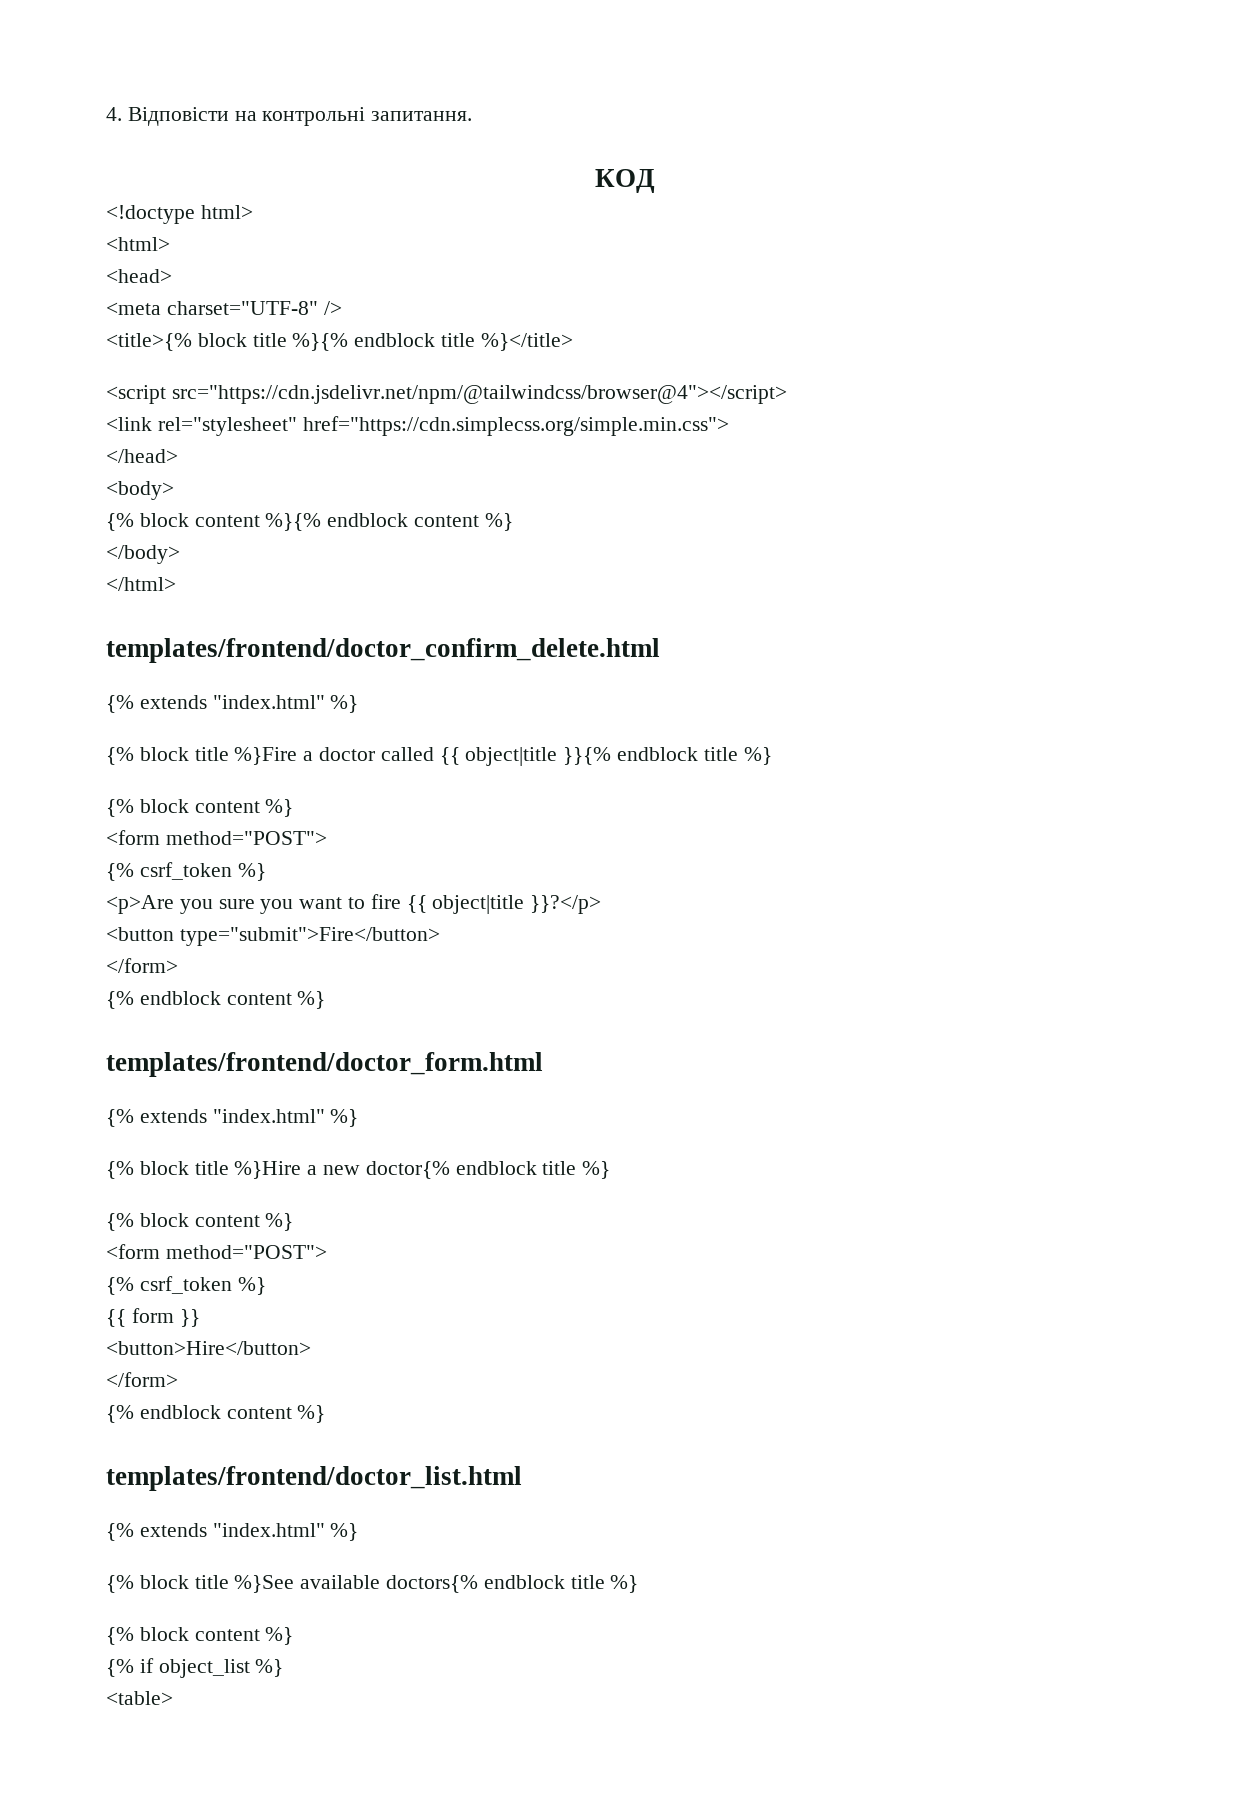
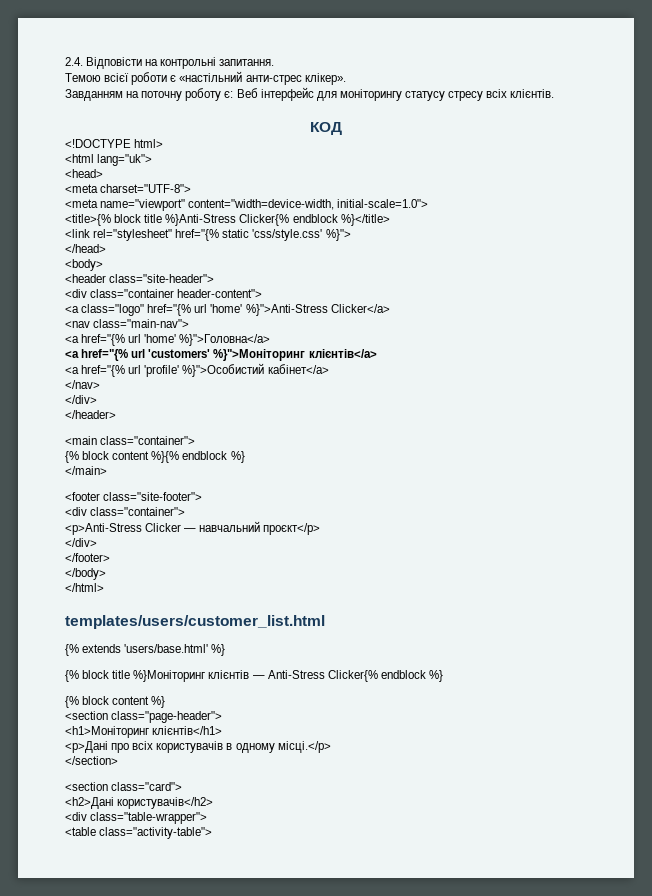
- 4. Відповісти на контрольні запитання.
+ 2.4. Відповісти на контрольні запитання.
+ Темою всієї роботи є «настільний анти-стрес клікер».
+ Завданням на поточну роботу є: Веб інтерфейс для моніторингу статусу стресу всіх клієнтів.
- <!doctype html>
+ <!DOCTYPE html>
- <html>
+ <html lang="uk">
- <meta charset="UTF-8" />
+ <meta charset="UTF-8">
+ <meta name="viewport" content="width=device-width, initial-scale=1.0">
- <title>{% block title %}{% endblock title %}</title>
+ <title>{% block title %}Anti-Stress Clicker{% endblock %}</title>
- <script src="https://cdn.jsdelivr.net/npm/@tailwindcss/browser@4"></script>
- <link rel="stylesheet" href="https://cdn.simplecss.org/simple.min.css">
+ <link rel="stylesheet" href="{% static 'css/style.css' %}">
  </head>
  <body>
+ <header class="site-header">
+ <div class="container header-content">
+ <a class="logo" href="{% url 'home' %}">Anti-Stress Clicker</a>
+ <nav class="main-nav">
+ <a href="{% url 'home' %}">Головна</a>
+ <a href="{% url 'customers' %}">Моніторинг клієнтів</a>
+ <a href="{% url 'profile' %}">Особистий кабінет</a>
+ </nav>
+ </div>
+ </header>
+ <main class="container">
- {% block content %}{% endblock content %}
+ {% block content %}{% endblock %}
+ </main>
+ <footer class="site-footer">
+ <div class="container">
+ <p>Anti-Stress Clicker — навчальний проєкт</p>
+ </div>
+ </footer>
- templates/frontend/doctor_confirm_delete.html
- {% extends "index.html" %}
- {% block title %}Fire a doctor called {{ object|title }}{% endblock title %}
+ templates/users/customer_list.html
+ {% extends 'users/base.html' %}
+ {% block title %}Моніторинг клієнтів — Anti-Stress Clicker{% endblock %}
  {% block content %}
- <form method="POST">
- {% csrf_token %}
- <p>Are you sure you want to fire {{ object|title }}?</p>
- <button type="submit">Fire</button>
- </form>
- {% endblock content %}
- templates/frontend/doctor_form.html
- {% extends "index.html" %}
- {% block title %}Hire a new doctor{% endblock title %}
- {% block content %}
- <form method="POST">
- {% csrf_token %}
- {{ form }}
- <button>Hire</button>
- </form>
- {% endblock content %}
- templates/frontend/doctor_list.html
- {% extends "index.html" %}
- {% block title %}See available doctors{% endblock title %}
- {% block content %}
- {% if object_list %}
- <table>
+ <section class="page-header">
+ <h1>Моніторинг клієнтів</h1>
+ <p>Дані про всіх користувачів в одному місці.</p>
+ </section>
+ <section class="card">
+ <h2>Дані користувачів</h2>
+ <div class="table-wrapper">
+ <table class="activity-table">

